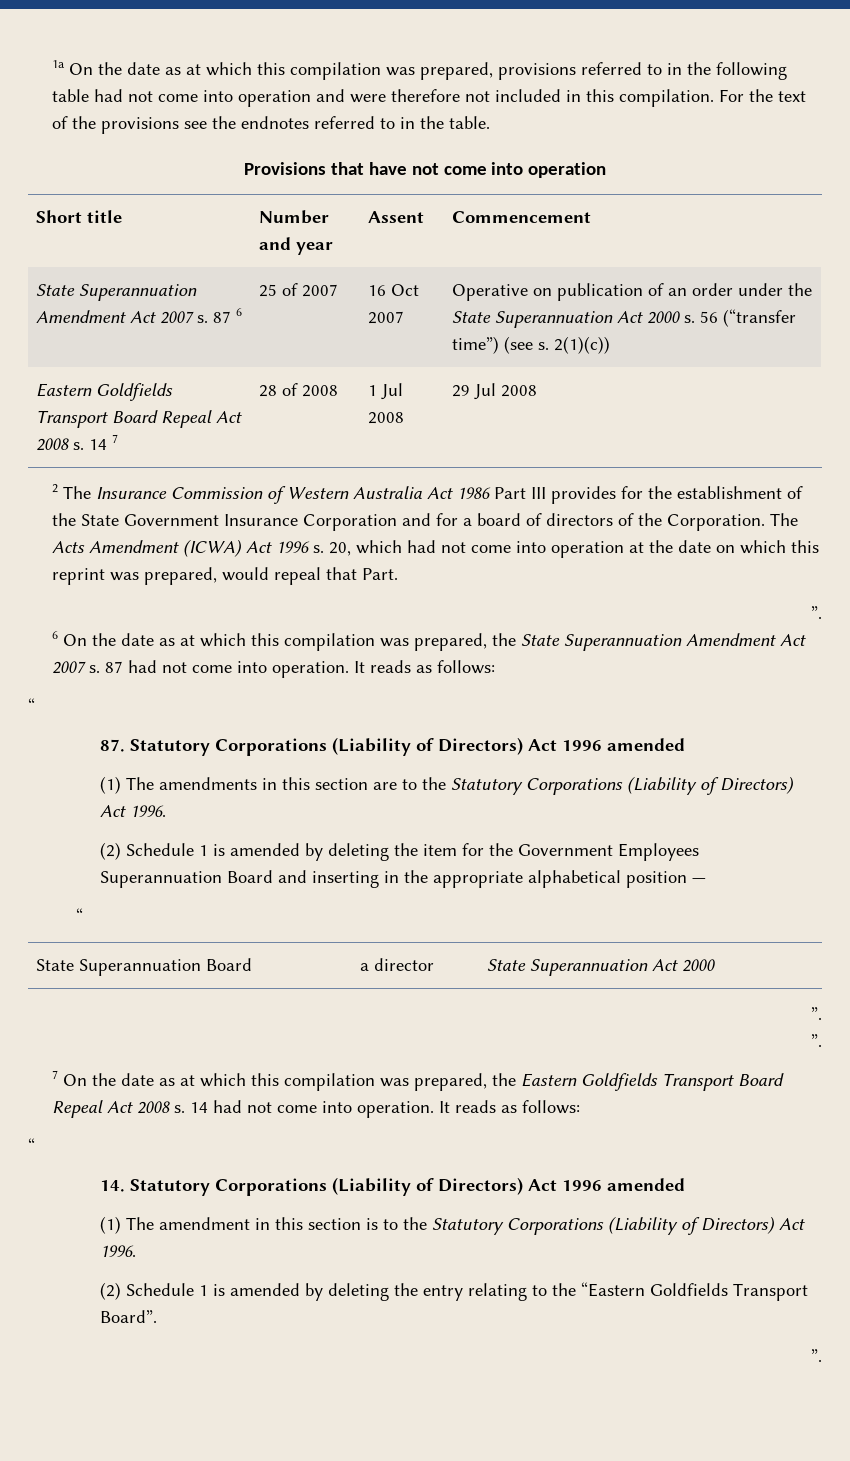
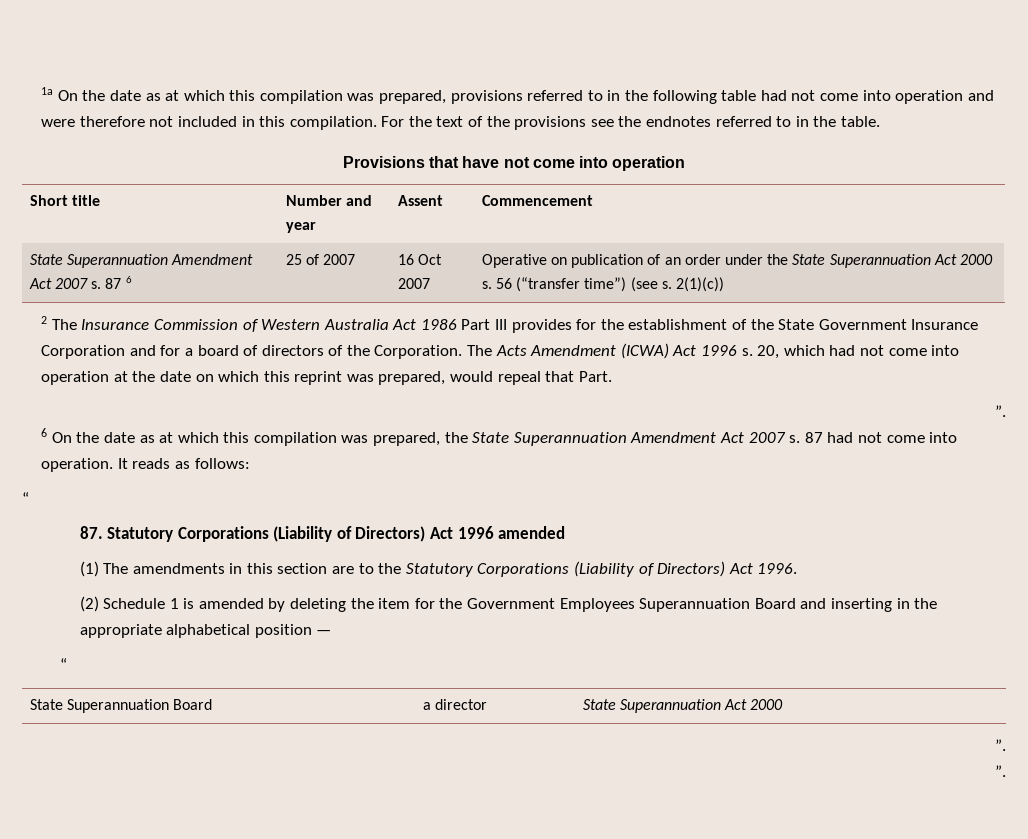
- Eastern Goldfields Transport Board Repeal Act 2008 s. 14 7 | 28 of 2008 | 1 Jul 2008 | 29 Jul 2008
- 7 On the date as at which this compilation was prepared, the Eastern Goldfields Transport Board Repeal Act 2008 s. 14 had not come into operation. It reads as follows:
- “
- 14. Statutory Corporations (Liability of Directors) Act 1996 amended
- (1) The amendment in this section is to the Statutory Corporations (Liability of Directors) Act 1996.
- (2) Schedule 1 is amended by deleting the entry relating to the “Eastern Goldfields Transport Board”.
- ”.

